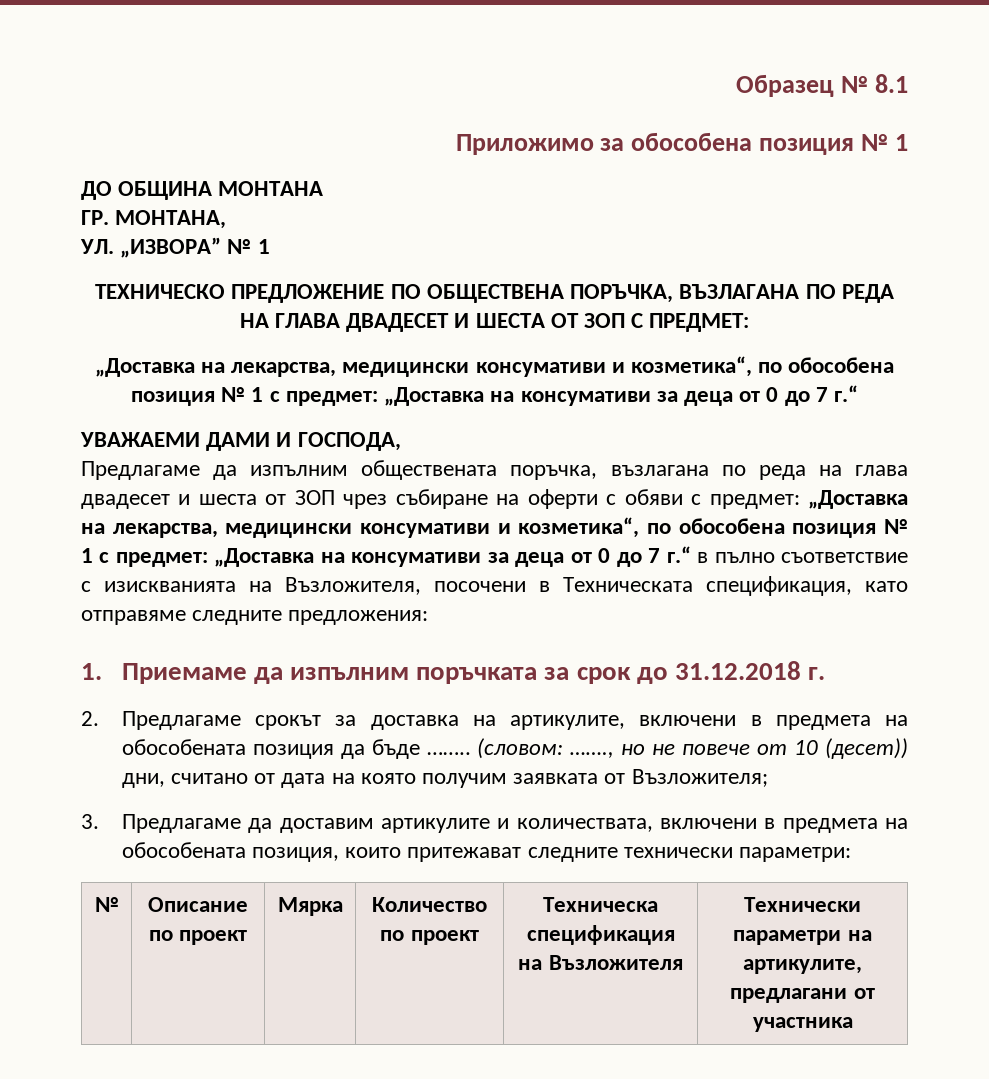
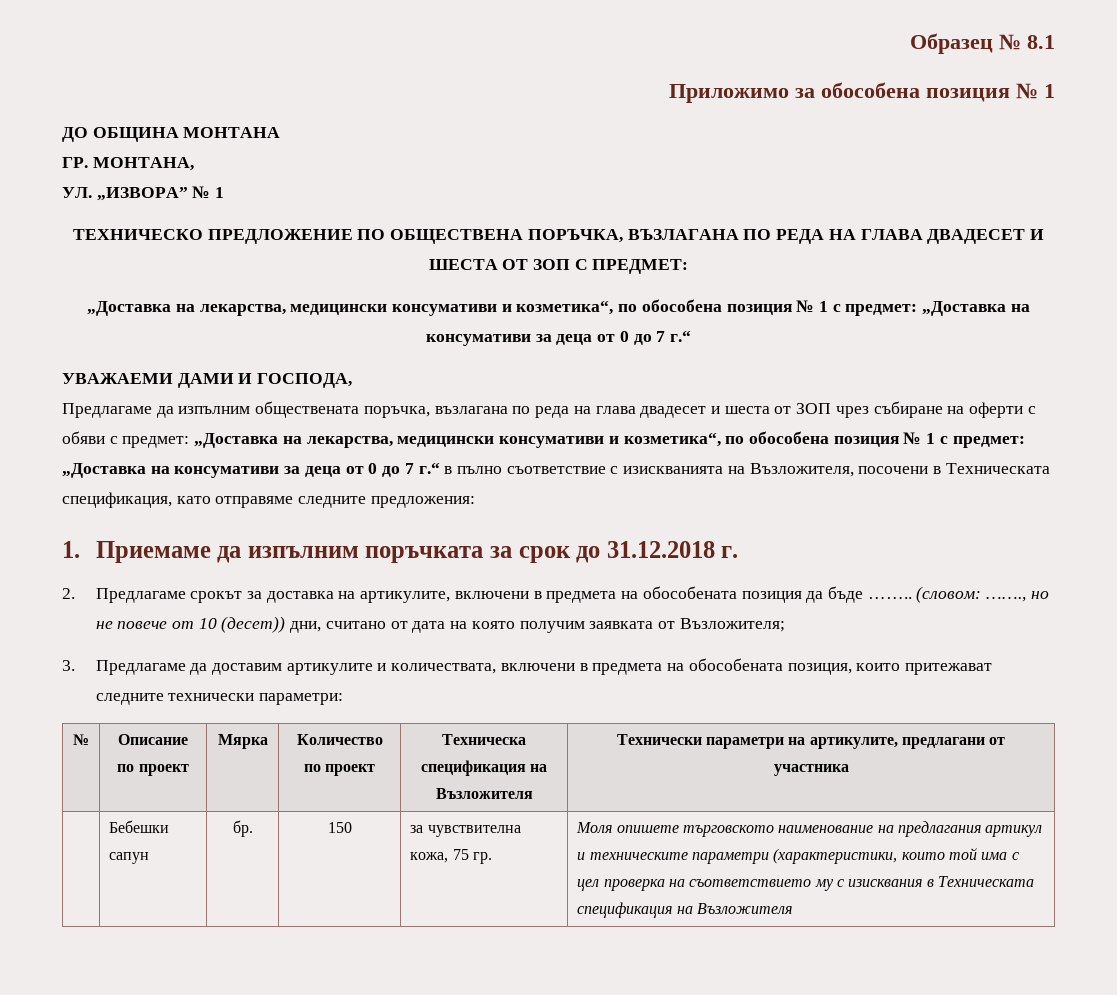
+ | Бебешки сапун | бр. | 150 | за чувствителна кожа, 75 гр. | Моля опишете търговското наименование на предлагания артикул и техническите параметри (характеристики, които той има с цел проверка на съответствието му с изисквания в Техническата спецификация на Възложителя

